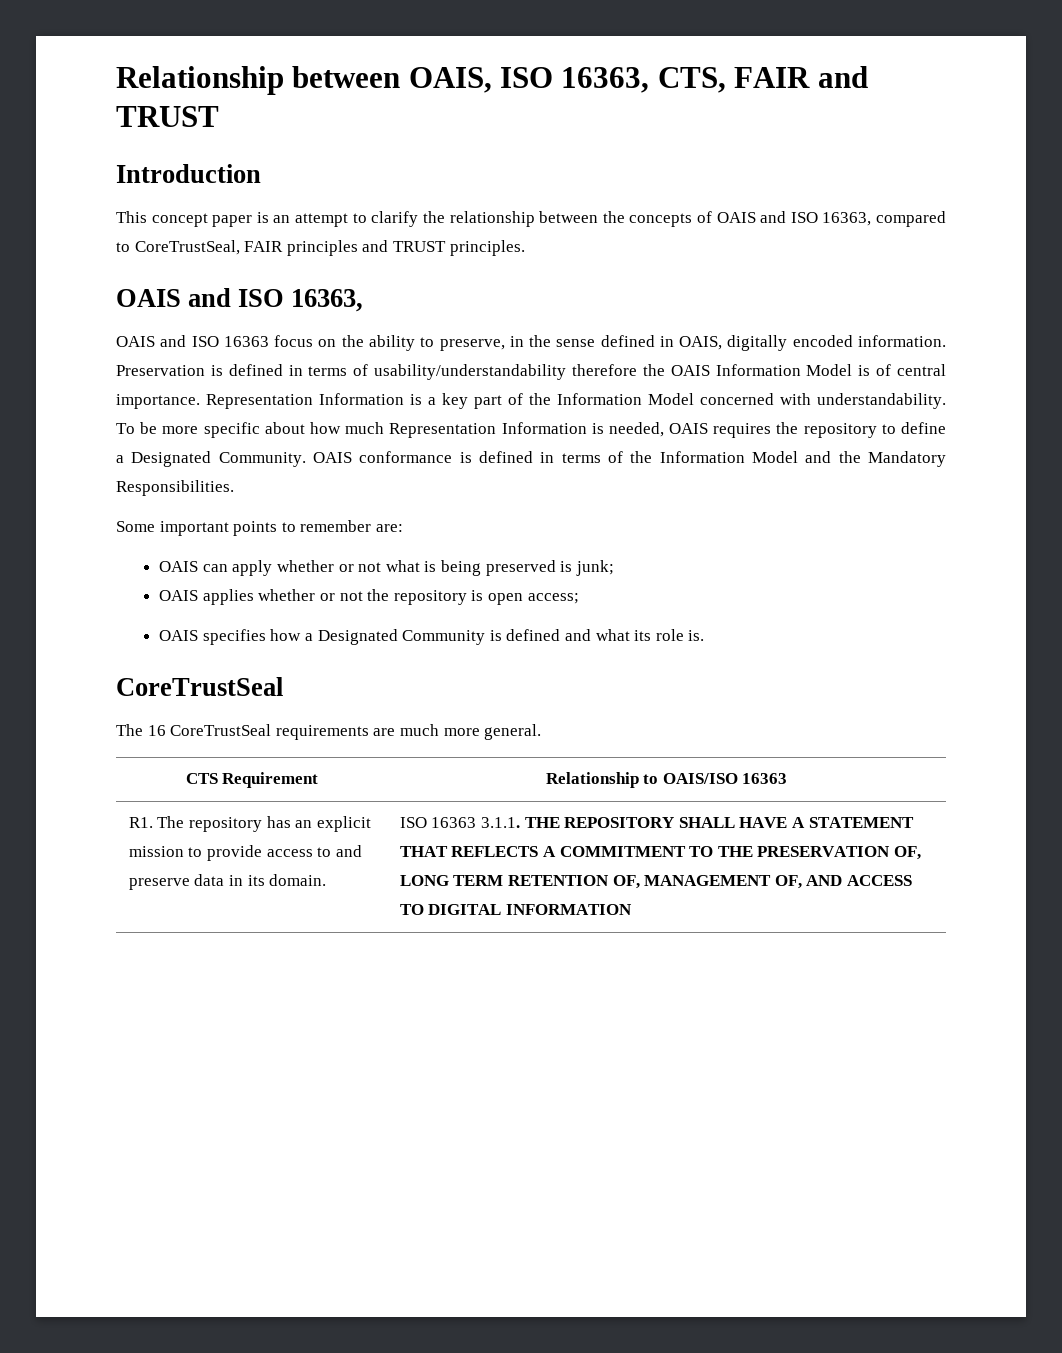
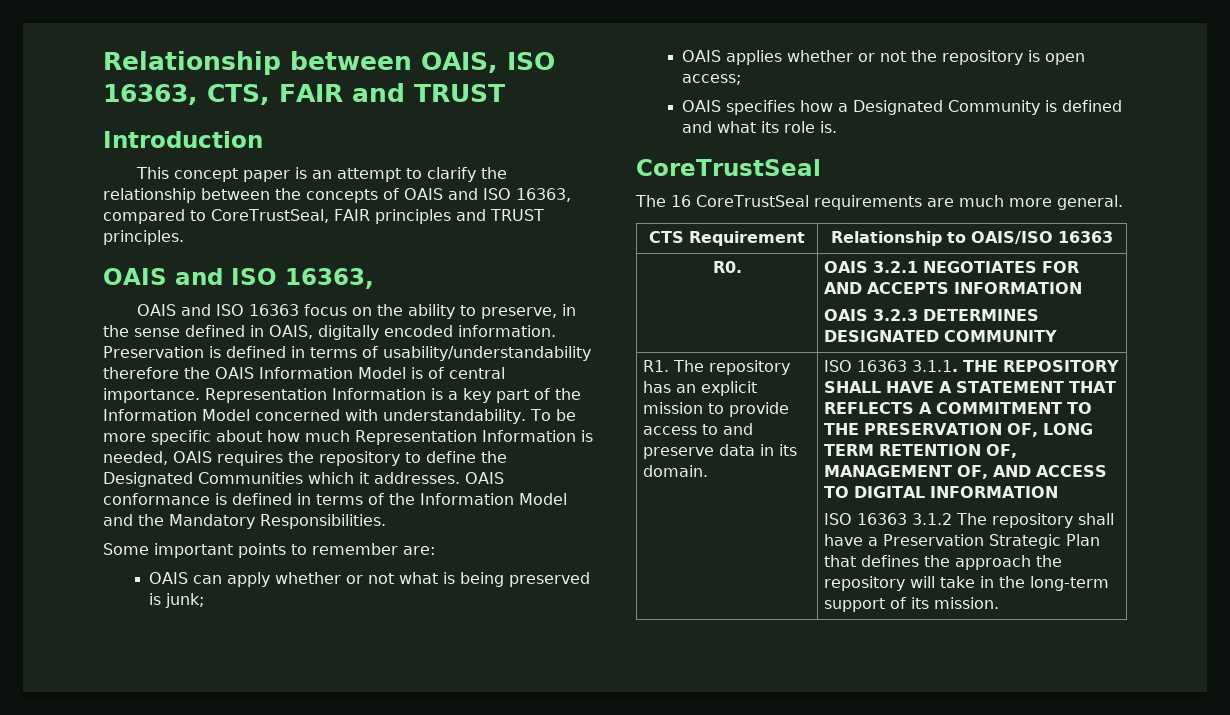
- To be more specific about how much Representation Information is needed, OAIS requires the repository to define a Designated Community.
+ To be more specific about how much Representation Information is needed, OAIS requires the repository to define the Designated Communities which it addresses.
+ R0. | OAIS 3.2.1 NEGOTIATES FOR AND ACCEPTS INFORMATION
+ OAIS 3.2.3 DETERMINES DESIGNATED COMMUNITY
+ ISO 16363 3.1.2 The repository shall have a Preservation Strategic Plan that defines the approach the repository will take in the long-term support of its mission.

